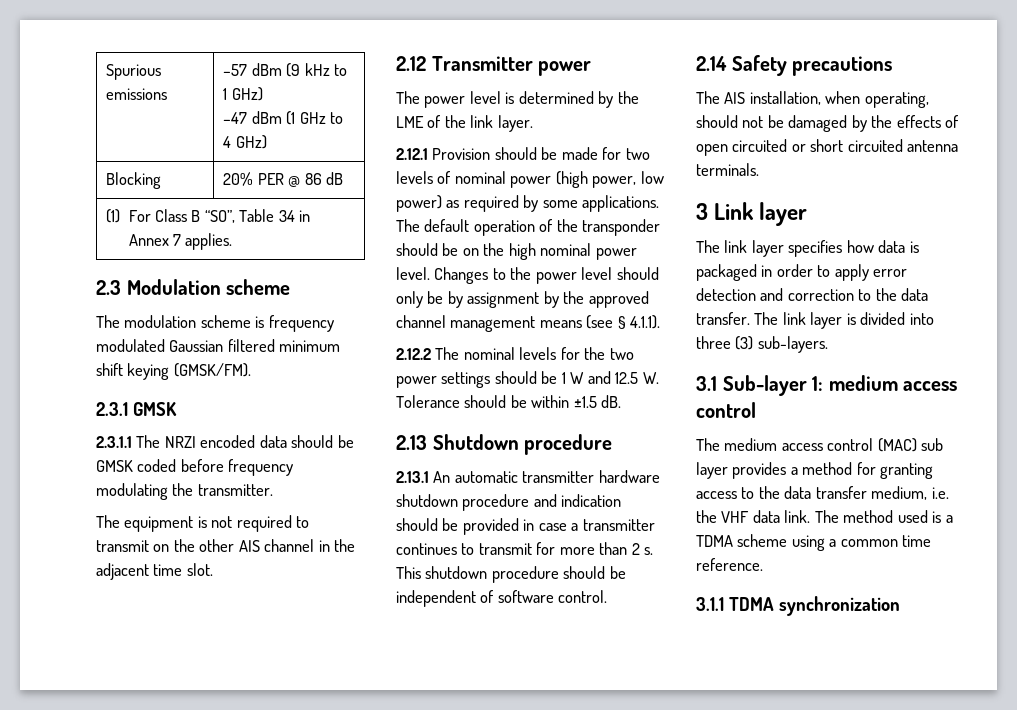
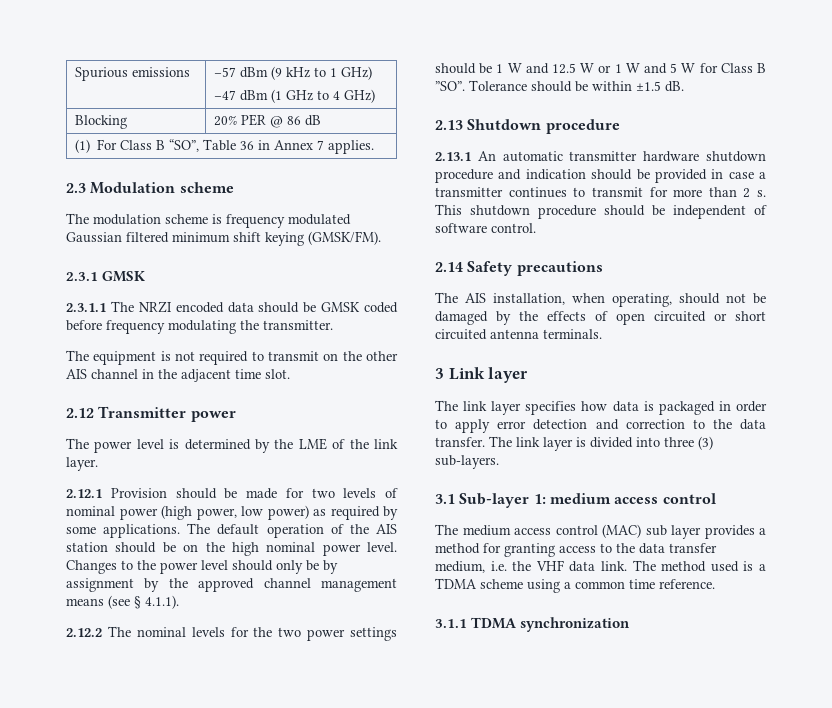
- (1) For Class B “SO”, Table 34 in Annex 7 applies.
+ (1) For Class B “SO”, Table 36 in Annex 7 applies.
- The default operation of the transponder should be on the high nominal power level.
+ The default operation of the AIS station should be on the high nominal power level.
- 2.12.2 The nominal levels for the two power settings should be 1 W and 12.5 W. Tolerance should be within ±1.5 dB.
+ 2.12.2 The nominal levels for the two power settings should be 1 W and 12.5 W or 1 W and 5 W for Class B ”SO”. Tolerance should be within ±1.5 dB.

